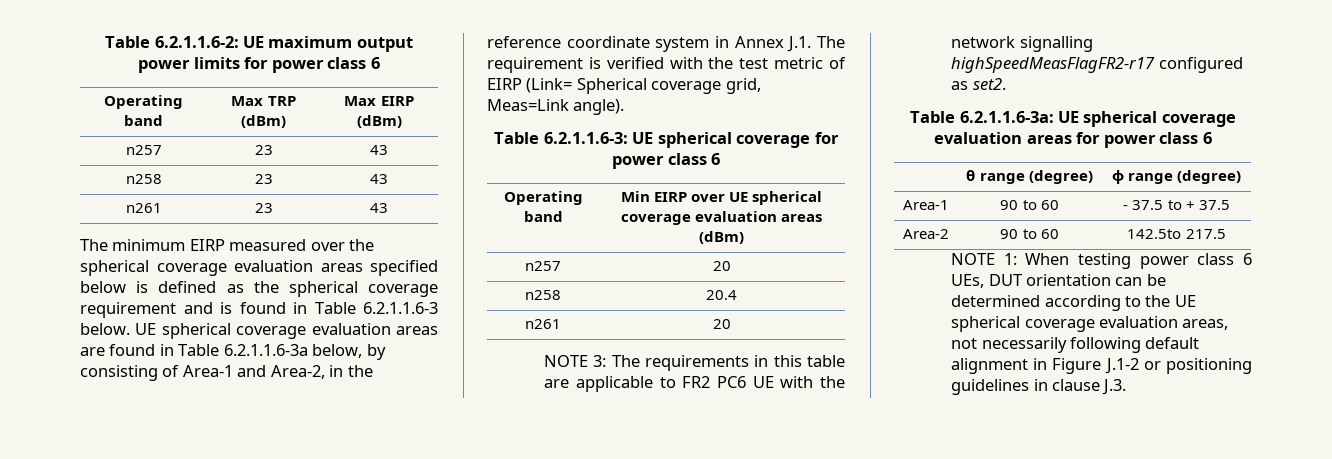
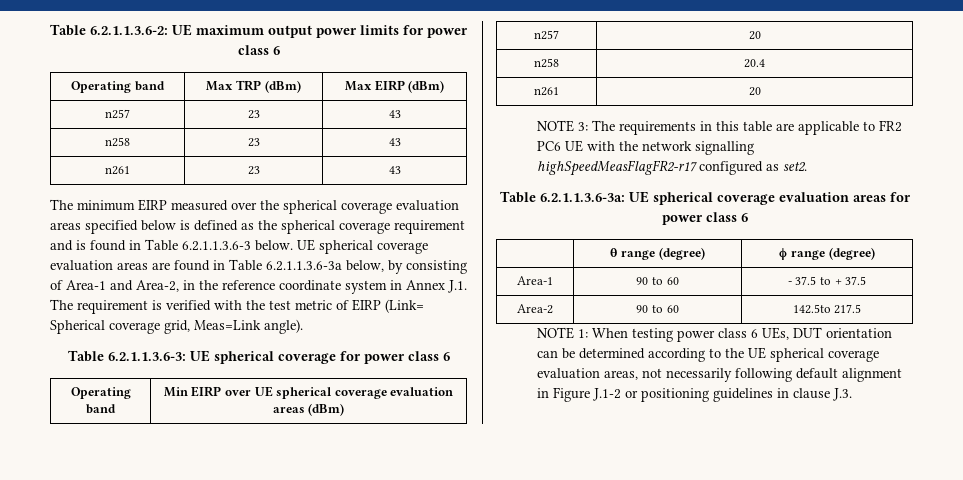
- Table 6.2.1.1.6-2: UE maximum output power limits for power class 6
+ Table 6.2.1.1.3.6-2: UE maximum output power limits for power class 6
- The minimum EIRP measured over the spherical coverage evaluation areas specified below is defined as the spherical coverage requirement and is found in Table 6.2.1.1.6-3 below.
+ The minimum EIRP measured over the spherical coverage evaluation areas specified below is defined as the spherical coverage requirement and is found in Table 6.2.1.1.3.6-3 below.
- UE spherical coverage evaluation areas are found in Table 6.2.1.1.6-3a below, by consisting of Area-1 and Area-2, in the reference coordinate system in Annex J.1. The requirement is verified with the test metric of EIRP (Link= Spherical coverage grid, Meas=Link angle).
+ UE spherical coverage evaluation areas are found in Table 6.2.1.1.3.6-3a below, by consisting of Area-1 and Area-2, in the reference coordinate system in Annex J.1. The requirement is verified with the test metric of EIRP (Link= Spherical coverage grid, Meas=Link angle).
- Table 6.2.1.1.6-3: UE spherical coverage for power class 6
+ Table 6.2.1.1.3.6-3: UE spherical coverage for power class 6
- Table 6.2.1.1.6-3a: UE spherical coverage evaluation areas for power class 6
+ Table 6.2.1.1.3.6-3a: UE spherical coverage evaluation areas for power class 6

